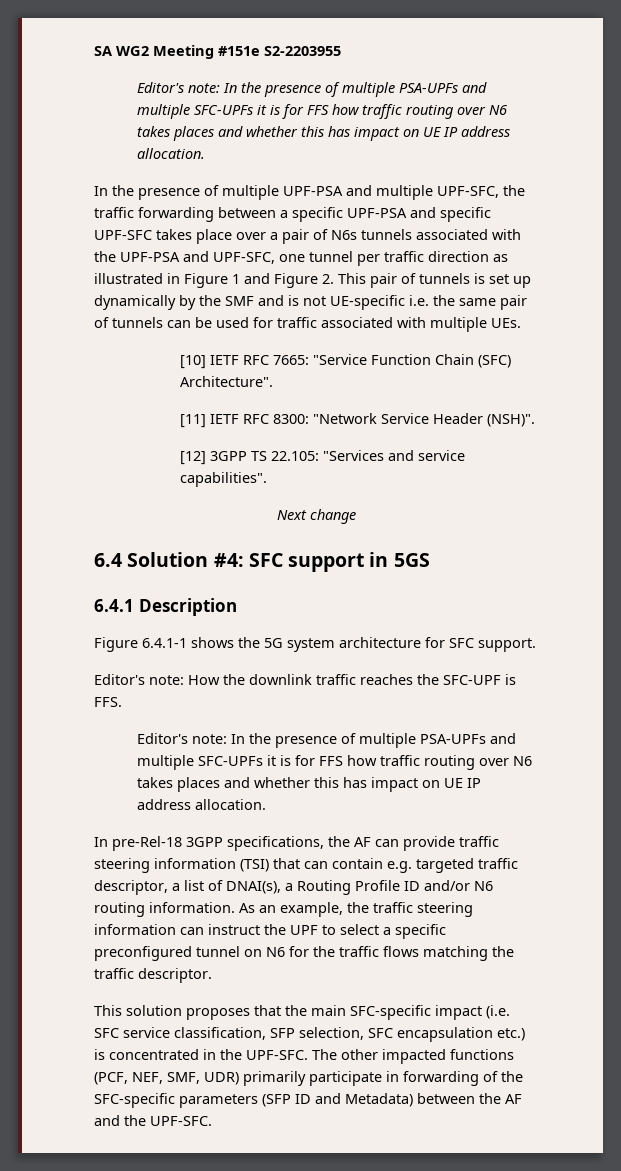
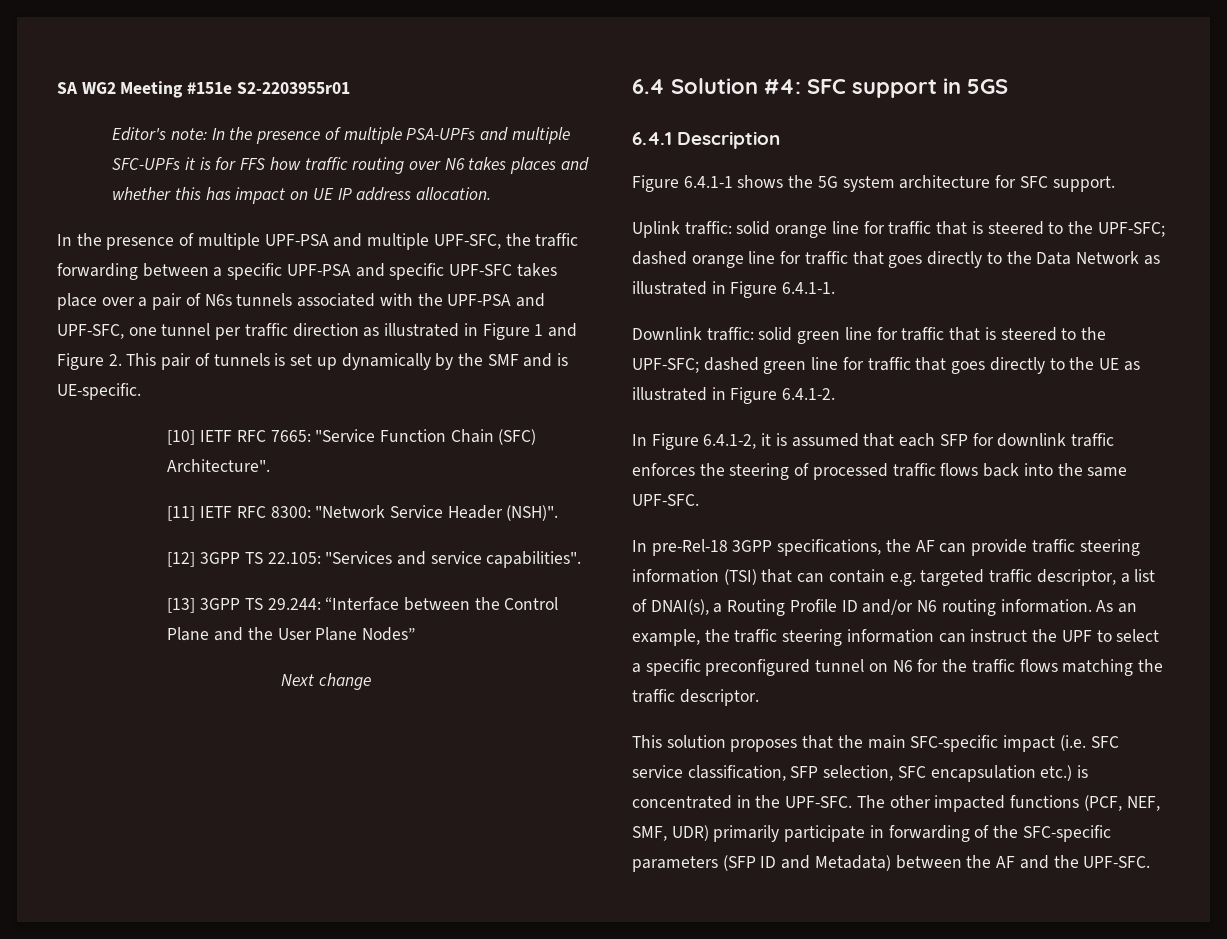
- SA WG2 Meeting #151e S2-2203955
+ SA WG2 Meeting #151e S2-2203955r01
- In the presence of multiple UPF-PSA and multiple UPF-SFC, the traffic forwarding between a specific UPF-PSA and specific UPF-SFC takes place over a pair of N6s tunnels associated with the UPF-PSA and UPF-SFC, one tunnel per traffic direction as illustrated in Figure 1 and Figure 2. This pair of tunnels is set up dynamically by the SMF and is not UE-specific i.e. the same pair of tunnels can be used for traffic associated with multiple UEs.
+ In the presence of multiple UPF-PSA and multiple UPF-SFC, the traffic forwarding between a specific UPF-PSA and specific UPF-SFC takes place over a pair of N6s tunnels associated with the UPF-PSA and UPF-SFC, one tunnel per traffic direction as illustrated in Figure 1 and Figure 2. This pair of tunnels is set up dynamically by the SMF and is UE-specific.
+ [13] 3GPP TS 29.244: “Interface between the Control Plane and the User Plane Nodes”
- Editor's note: How the downlink traffic reaches the SFC-UPF is FFS.
- Editor's note: In the presence of multiple PSA-UPFs and multiple SFC-UPFs it is for FFS how traffic routing over N6 takes places and whether this has impact on UE IP address allocation.
+ Uplink traffic: solid orange line for traffic that is steered to the UPF-SFC; dashed orange line for traffic that goes directly to the Data Network as illustrated in Figure 6.4.1-1.
+ Downlink traffic: solid green line for traffic that is steered to the UPF-SFC; dashed green line for traffic that goes directly to the UE as illustrated in Figure 6.4.1-2.
+ In Figure 6.4.1-2, it is assumed that each SFP for downlink traffic enforces the steering of processed traffic flows back into the same UPF-SFC.

